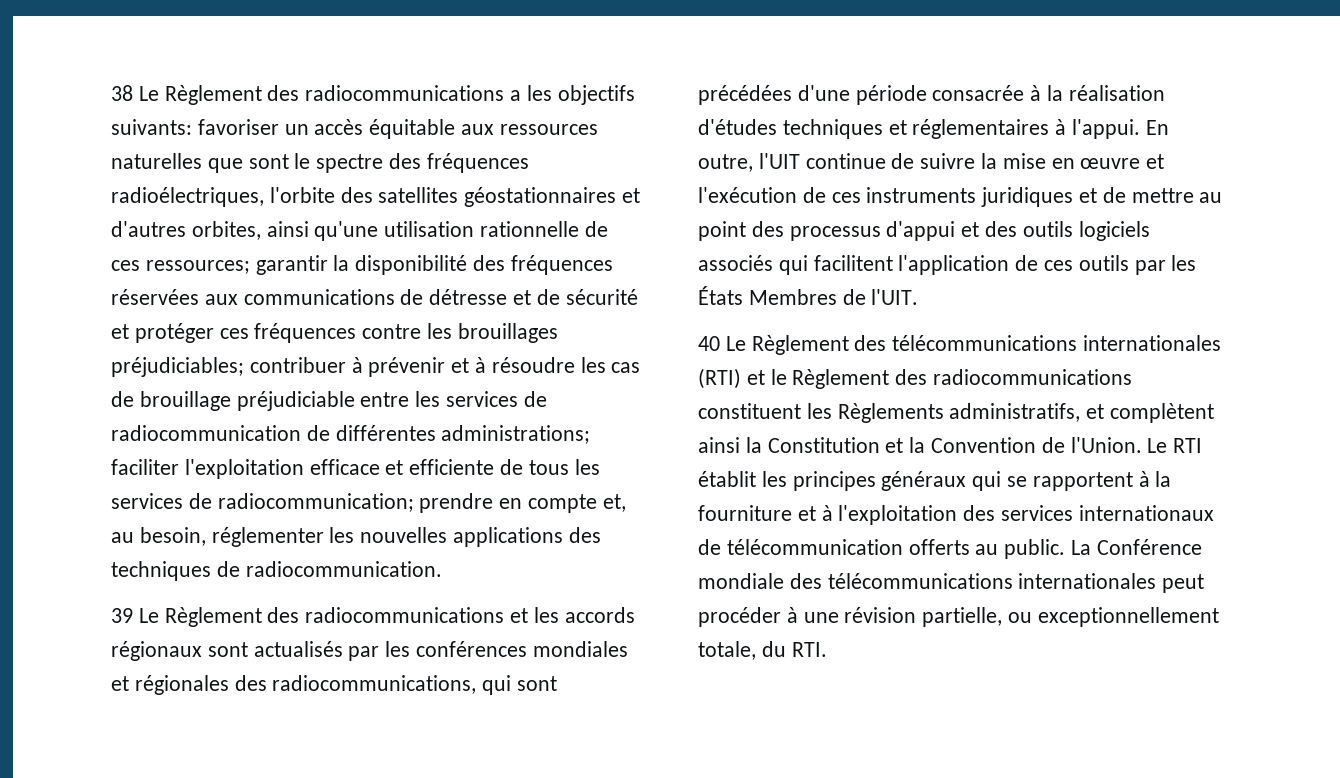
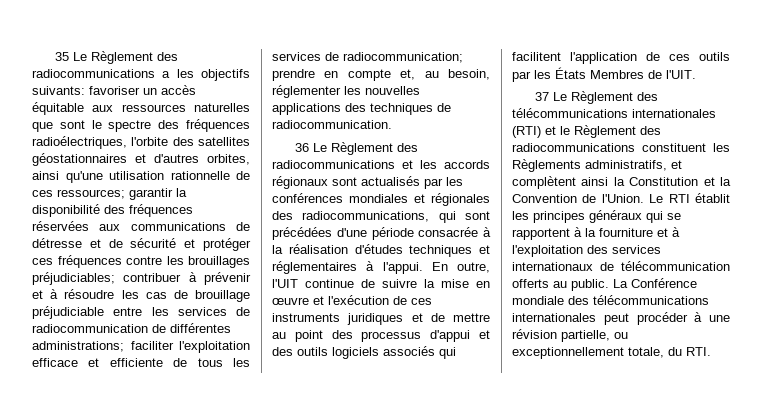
- 38 Le Règlement des radiocommunications a les objectifs suivants:
+ 35 Le Règlement des radiocommunications a les objectifs suivants:
- 39 Le Règlement des radiocommunications et les accords régionaux sont actualisés par les conférences mondiales et régionales des radiocommunications, qui sont précédées d'une période consacrée à la réalisation d'études techniques et réglementaires à l'appui.
+ 36 Le Règlement des radiocommunications et les accords régionaux sont actualisés par les conférences mondiales et régionales des radiocommunications, qui sont précédées d'une période consacrée à la réalisation d'études techniques et réglementaires à l'appui.
- 40 Le Règlement des télécommunications internationales (RTI) et le Règlement des radiocommunications constituent les Règlements administratifs, et complètent ainsi la Constitution et la Convention de l'Union.
+ 37 Le Règlement des télécommunications internationales (RTI) et le Règlement des radiocommunications constituent les Règlements administratifs, et complètent ainsi la Constitution et la Convention de l'Union.

